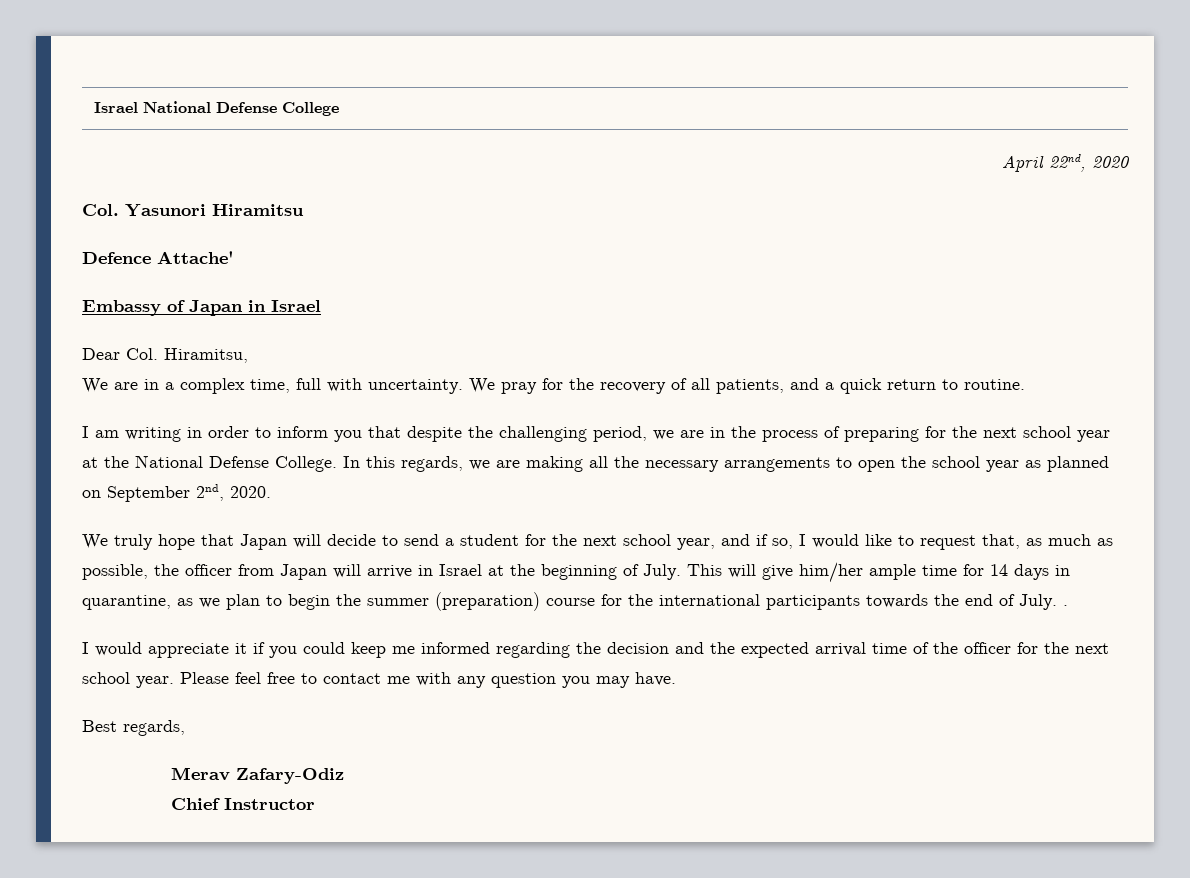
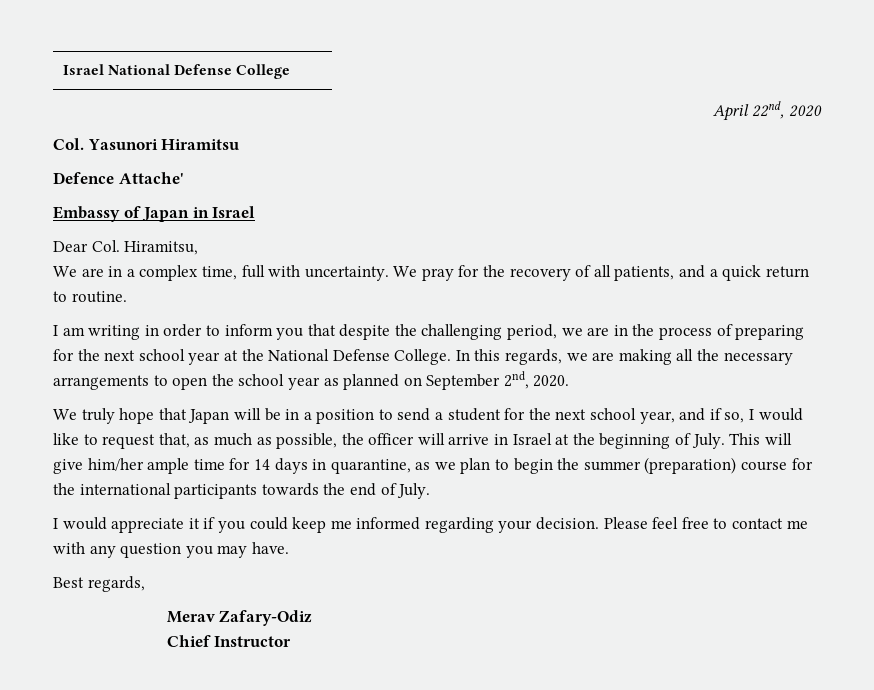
- We truly hope that Japan will decide to send a student for the next school year, and if so, I would like to request that, as much as possible, the officer from Japan will arrive in Israel at the beginning of July.
+ We truly hope that Japan will be in a position to send a student for the next school year, and if so, I would like to request that, as much as possible, the officer will arrive in Israel at the beginning of July.
- This will give him/her ample time for 14 days in quarantine, as we plan to begin the summer (preparation) course for the international participants towards the end of July. .
+ This will give him/her ample time for 14 days in quarantine, as we plan to begin the summer (preparation) course for the international participants towards the end of July.
- I would appreciate it if you could keep me informed regarding the decision and the expected arrival time of the officer for the next school year.
+ I would appreciate it if you could keep me informed regarding your decision.

